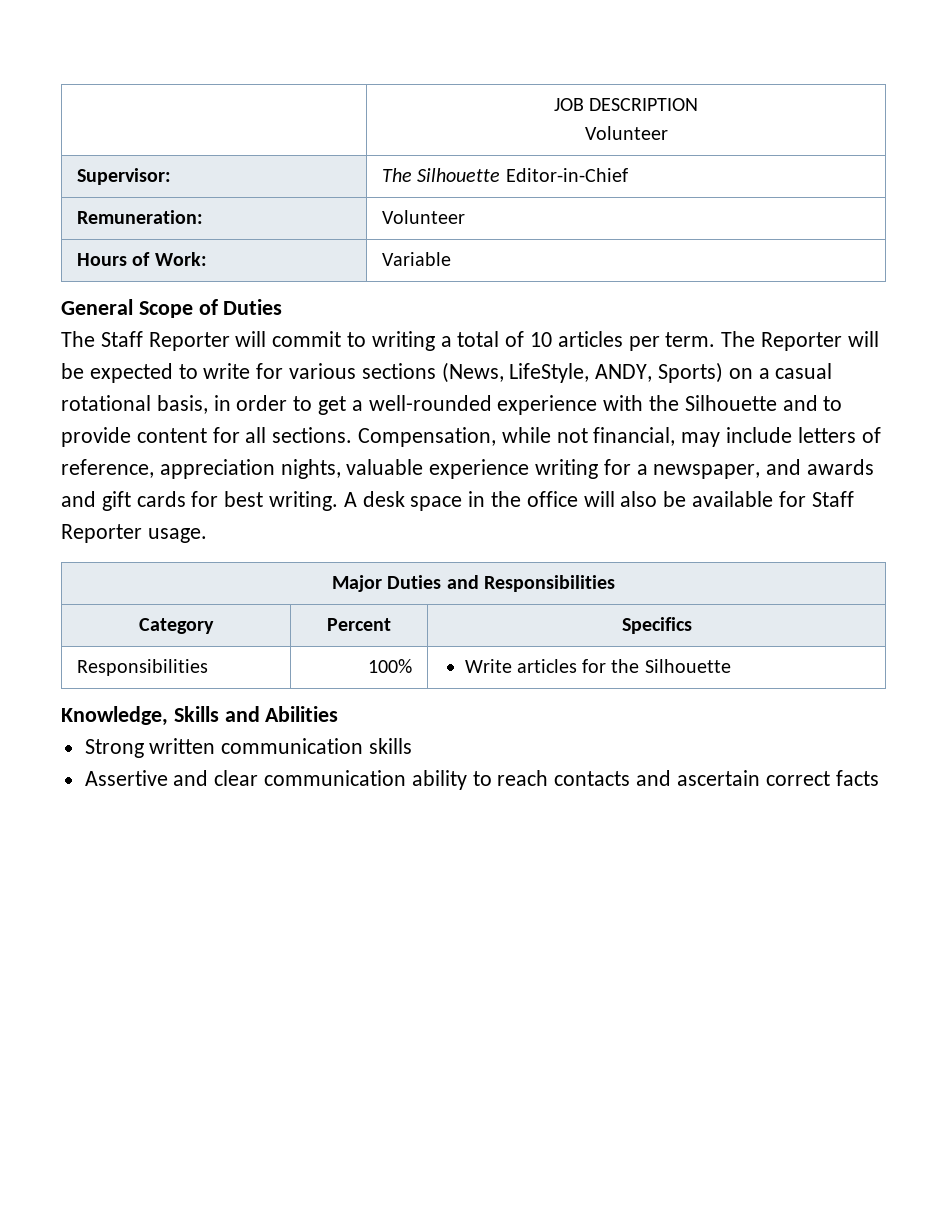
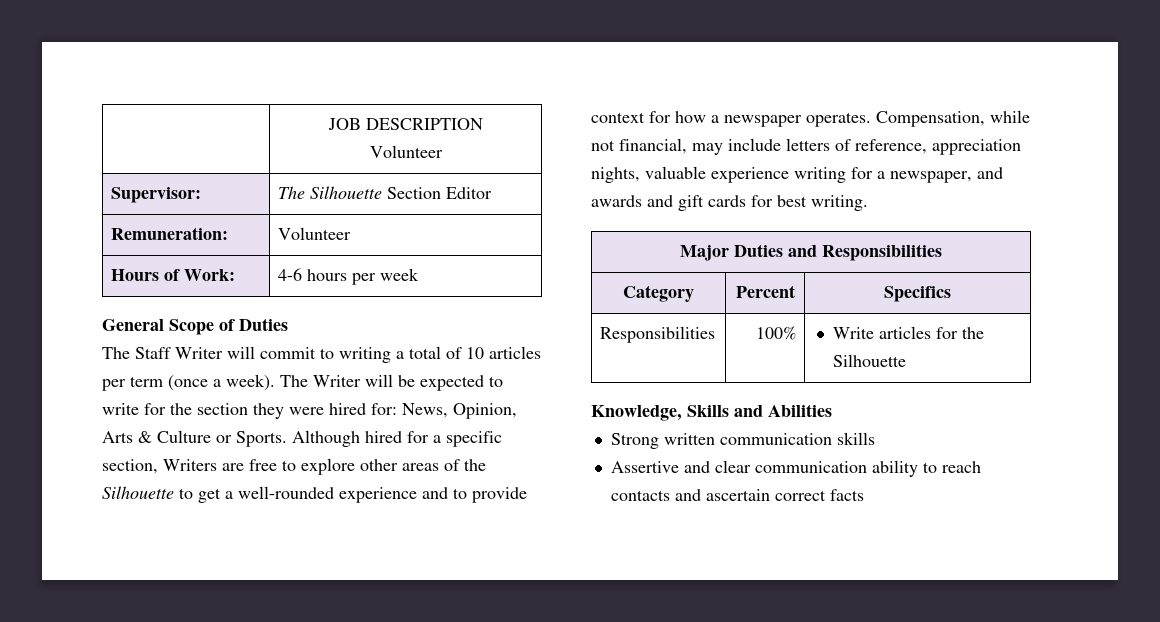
- Supervisor: | The Silhouette Editor-in-Chief
+ Supervisor: | The Silhouette Section Editor
- Hours of Work: | Variable
+ Hours of Work: | 4-6 hours per week
- The Staff Reporter will commit to writing a total of 10 articles per term. The Reporter will be expected to write for various sections (News, LifeStyle, ANDY, Sports) on a casual rotational basis, in order to get a well-rounded experience with the Silhouette and to provide content for all sections.
+ The Staff Writer will commit to writing a total of 10 articles per term (once a week). The Writer will be expected to write for the section they were hired for: News, Opinion, Arts & Culture or Sports. Although hired for a specific section, Writers are free to explore other areas of the Silhouette to get a well-rounded experience and to provide context for how a newspaper operates.
- A desk space in the office will also be available for Staff Reporter usage.

